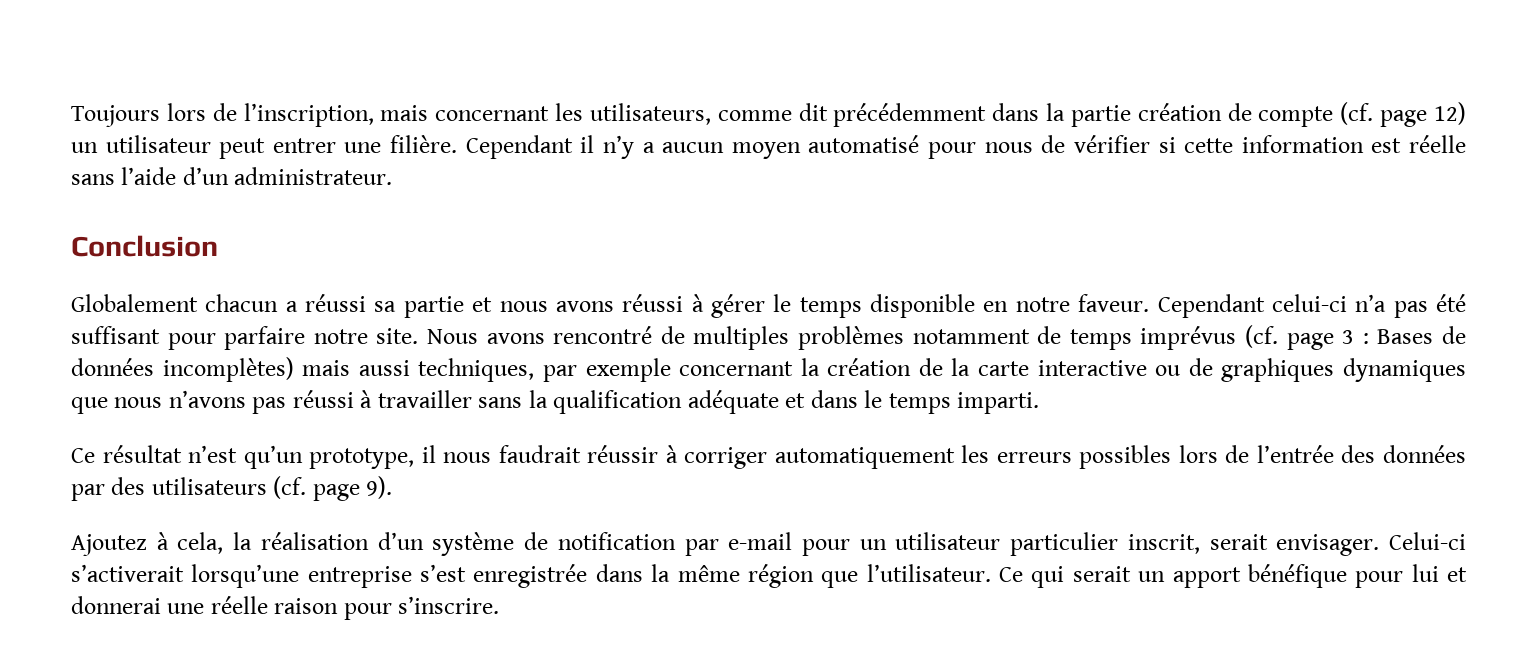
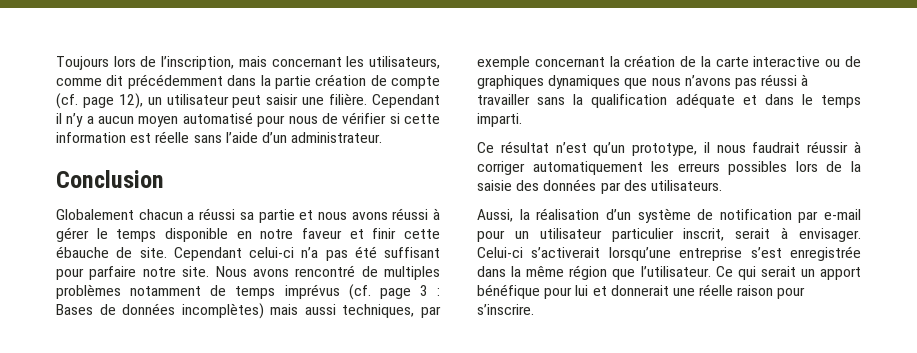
- Toujours lors de l’inscription, mais concernant les utilisateurs, comme dit précédemment dans la partie création de compte (cf. page 12) un utilisateur peut entrer une filière.
+ Toujours lors de l’inscription, mais concernant les utilisateurs, comme dit précédemment dans la partie création de compte (cf. page 12), un utilisateur peut saisir une filière.
- Globalement chacun a réussi sa partie et nous avons réussi à gérer le temps disponible en notre faveur.
+ Globalement chacun a réussi sa partie et nous avons réussi à gérer le temps disponible en notre faveur et finir cette ébauche de site.
- Ce résultat n’est qu’un prototype, il nous faudrait réussir à corriger automatiquement les erreurs possibles lors de l’entrée des données par des utilisateurs (cf. page 9).
- Ajoutez à cela, la réalisation d’un système de notification par e-mail pour un utilisateur particulier inscrit, serait envisager.
+ Ce résultat n’est qu’un prototype, il nous faudrait réussir à corriger automatiquement les erreurs possibles lors de la saisie des données par des utilisateurs.
+ Aussi, la réalisation d’un système de notification par e-mail pour un utilisateur particulier inscrit, serait à envisager.
- Ce qui serait un apport bénéfique pour lui et donnerai une réelle raison pour s’inscrire.
+ Ce qui serait un apport bénéfique pour lui et donnerait une réelle raison pour s’inscrire.

